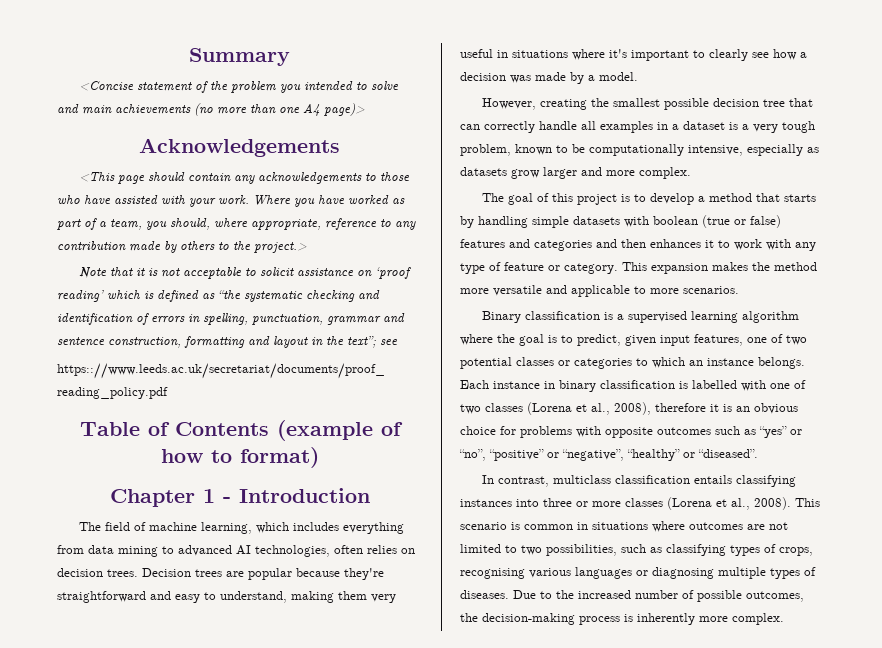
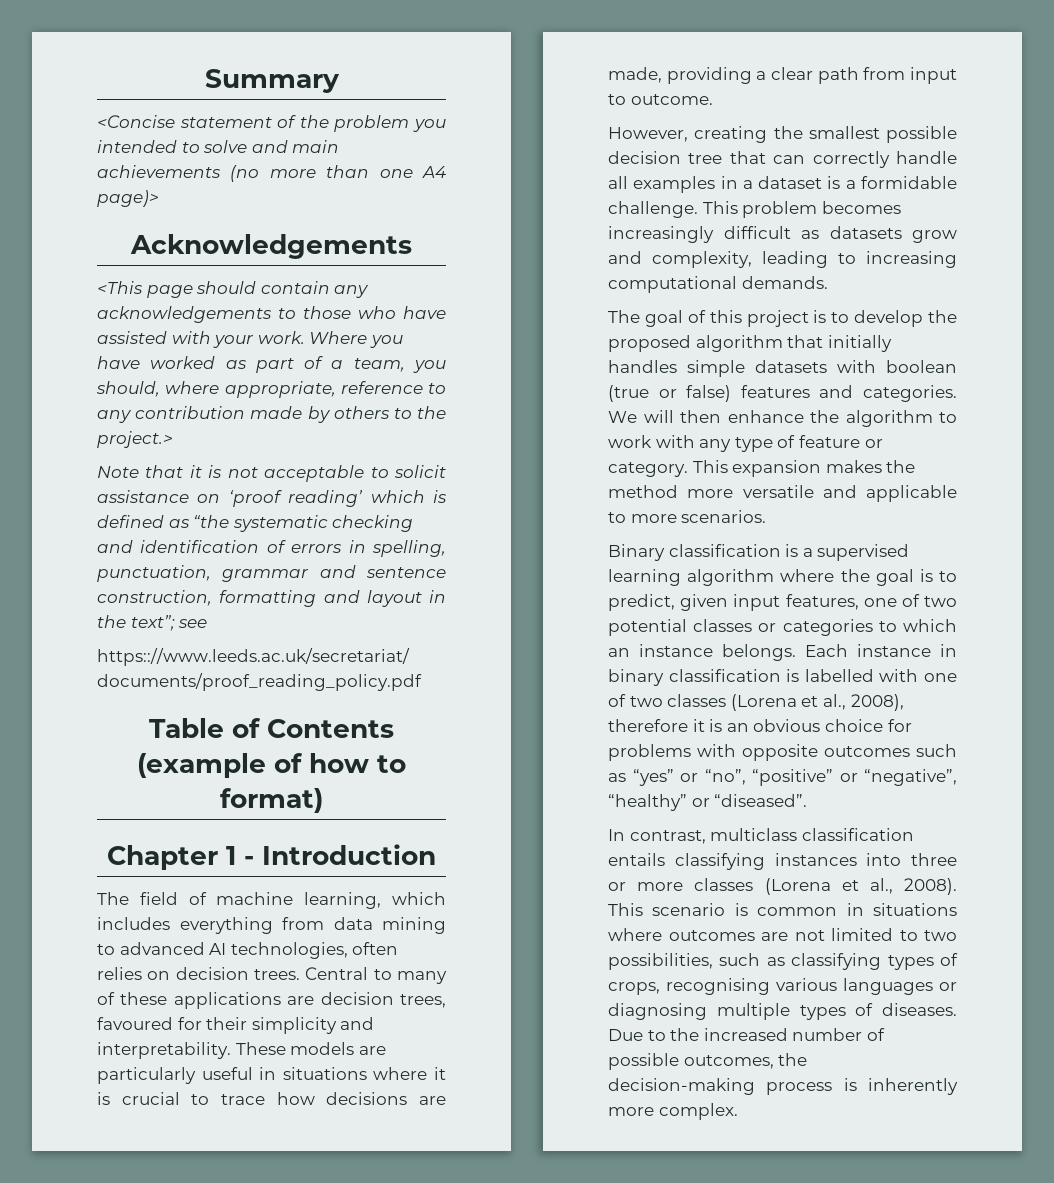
- Decision trees are popular because they're straightforward and easy to understand, making them very useful in situations where it's important to clearly see how a decision was made by a model.
+ Central to many of these applications are decision trees, favoured for their simplicity and interpretability. These models are particularly useful in situations where it is crucial to trace how decisions are made, providing a clear path from input to outcome.
- However, creating the smallest possible decision tree that can correctly handle all examples in a dataset is a very tough problem, known to be computationally intensive, especially as datasets grow larger and more complex.
+ However, creating the smallest possible decision tree that can correctly handle all examples in a dataset is a formidable challenge. This problem becomes increasingly difficult as datasets grow and complexity, leading to increasing computational demands.
- The goal of this project is to develop a method that starts by handling simple datasets with boolean (true or false) features and categories and then enhances it to work with any type of feature or category.
+ The goal of this project is to develop the proposed algorithm that initially handles simple datasets with boolean (true or false) features and categories. We will then enhance the algorithm to work with any type of feature or category.

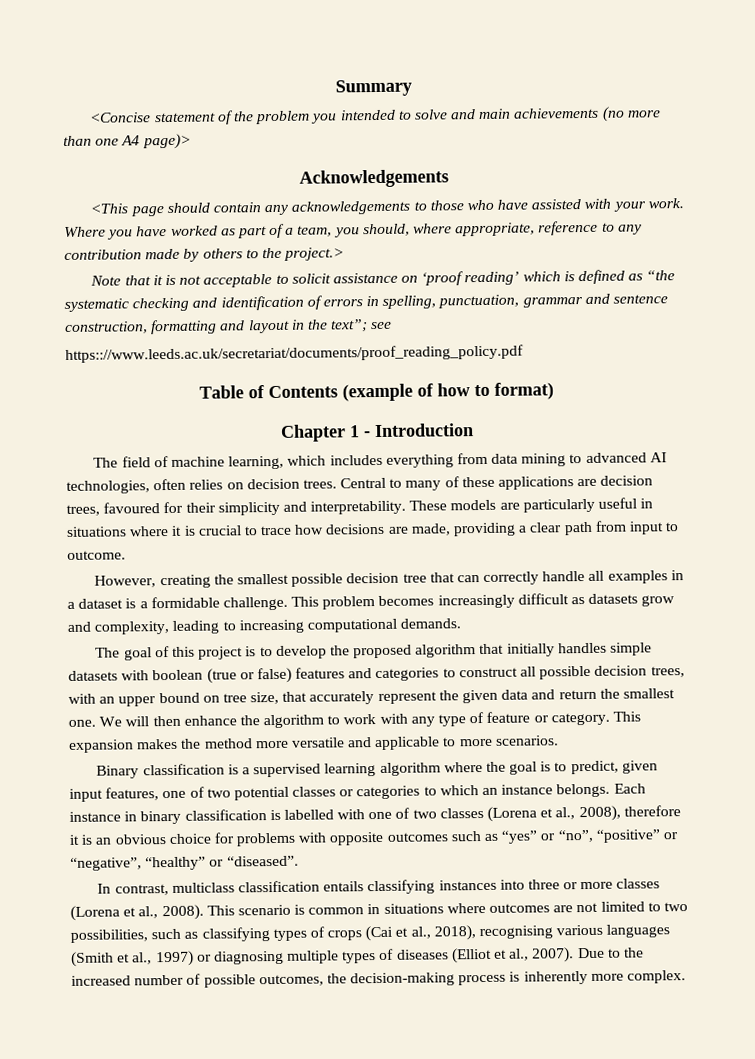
- The goal of this project is to develop the proposed algorithm that initially handles simple datasets with boolean (true or false) features and categories.
+ The goal of this project is to develop the proposed algorithm that initially handles simple datasets with boolean (true or false) features and categories to construct all possible decision trees, with an upper bound on tree size, that accurately represent the given data and return the smallest one.
- This scenario is common in situations where outcomes are not limited to two possibilities, such as classifying types of crops, recognising various languages or diagnosing multiple types of diseases.
+ This scenario is common in situations where outcomes are not limited to two possibilities, such as classifying types of crops (Cai et al., 2018), recognising various languages (Smith et al., 1997) or diagnosing multiple types of diseases (Elliot et al., 2007).

